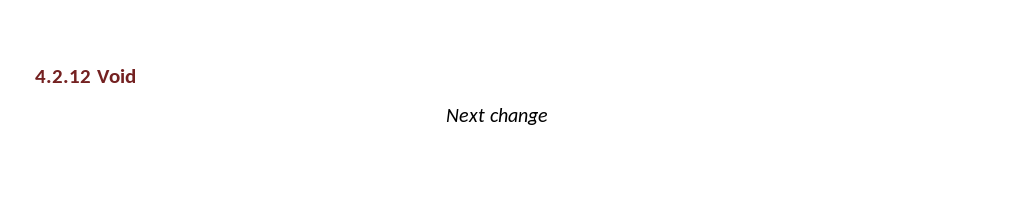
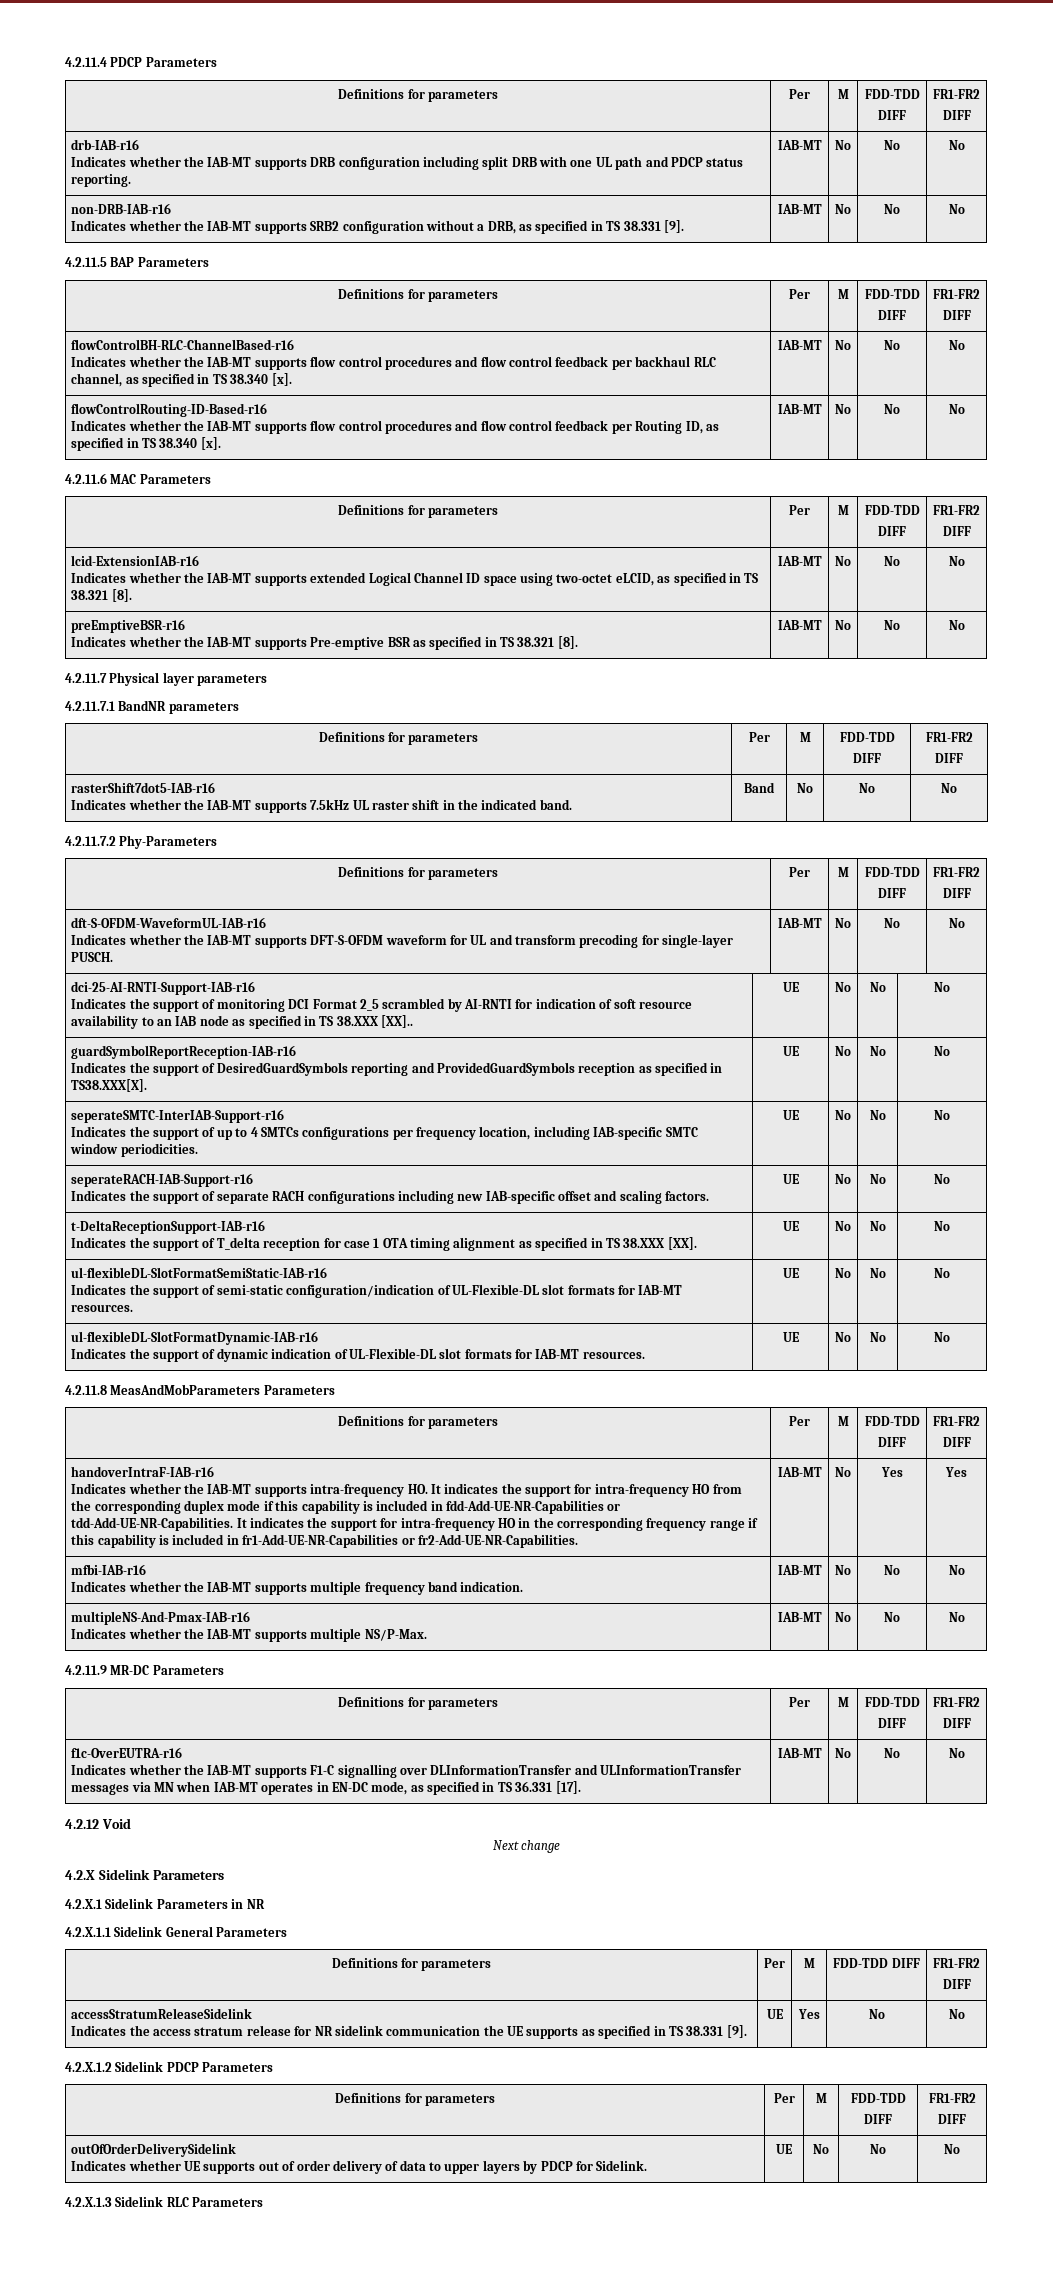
+ 4.2.11.4 PDCP Parameters
+ Definitions for parameters | Per | M | FDD-TDD
+ DIFF | FR1-FR2
+ DIFF
+ drb-IAB-r16
+ Indicates whether the IAB-MT supports DRB configuration including split DRB with one UL path and PDCP status reporting. | IAB-MT | No | No | No
+ non-DRB-IAB-r16
+ Indicates whether the IAB-MT supports SRB2 configuration without a DRB, as specified in TS 38.331 [9]. | IAB-MT | No | No | No
+ 4.2.11.5 BAP Parameters
+ Definitions for parameters | Per | M | FDD-TDD
+ DIFF | FR1-FR2
+ DIFF
+ flowControlBH-RLC-ChannelBased-r16
+ Indicates whether the IAB-MT supports flow control procedures and flow control feedback per backhaul RLC channel, as specified in TS 38.340 [x]. | IAB-MT | No | No | No
+ flowControlRouting-ID-Based-r16
+ Indicates whether the IAB-MT supports flow control procedures and flow control feedback per Routing ID, as specified in TS 38.340 [x]. | IAB-MT | No | No | No
+ 4.2.11.6 MAC Parameters
+ Definitions for parameters | Per | M | FDD-TDD
+ DIFF | FR1-FR2
+ DIFF
+ lcid-ExtensionIAB-r16
+ Indicates whether the IAB-MT supports extended Logical Channel ID space using two-octet eLCID, as specified in TS 38.321 [8]. | IAB-MT | No | No | No
+ preEmptiveBSR-r16
+ Indicates whether the IAB-MT supports Pre-emptive BSR as specified in TS 38.321 [8]. | IAB-MT | No | No | No
+ 4.2.11.7 Physical layer parameters
+ 4.2.11.7.1 BandNR parameters
+ Definitions for parameters | Per | M | FDD-TDD
+ DIFF | FR1-FR2
+ DIFF
+ rasterShift7dot5-IAB-r16
+ Indicates whether the IAB-MT supports 7.5kHz UL raster shift in the indicated band. | Band | No | No | No
+ 4.2.11.7.2 Phy-Parameters
+ Definitions for parameters | Per | M | FDD-TDD
+ DIFF | FR1-FR2
+ DIFF
+ dft-S-OFDM-WaveformUL-IAB-r16
+ Indicates whether the IAB-MT supports DFT-S-OFDM waveform for UL and transform precoding for single-layer PUSCH. | IAB-MT | No | No | No
+ dci-25-AI-RNTI-Support-IAB-r16
+ Indicates the support of monitoring DCI Format 2_5 scrambled by AI-RNTI for indication of soft resource availability to an IAB node as specified in TS 38.XXX [XX].. | UE | No | No | No
+ guardSymbolReportReception-IAB-r16
+ Indicates the support of DesiredGuardSymbols reporting and ProvidedGuardSymbols reception as specified in TS38.XXX[X]. | UE | No | No | No
+ seperateSMTC-InterIAB-Support-r16
+ Indicates the support of up to 4 SMTCs configurations per frequency location, including IAB-specific SMTC window periodicities. | UE | No | No | No
+ seperateRACH-IAB-Support-r16
+ Indicates the support of separate RACH configurations including new IAB-specific offset and scaling factors. | UE | No | No | No
+ t-DeltaReceptionSupport-IAB-r16
+ Indicates the support of T_delta reception for case 1 OTA timing alignment as specified in TS 38.XXX [XX]. | UE | No | No | No
+ ul-flexibleDL-SlotFormatSemiStatic-IAB-r16
+ Indicates the support of semi-static configuration/indication of UL-Flexible-DL slot formats for IAB-MT resources. | UE | No | No | No
+ ul-flexibleDL-SlotFormatDynamic-IAB-r16
+ Indicates the support of dynamic indication of UL-Flexible-DL slot formats for IAB-MT resources. | UE | No | No | No
+ 4.2.11.8 MeasAndMobParameters Parameters
+ Definitions for parameters | Per | M | FDD-TDD
+ DIFF | FR1-FR2
+ DIFF
+ handoverIntraF-IAB-r16
+ Indicates whether the IAB-MT supports intra-frequency HO. It indicates the support for intra-frequency HO from the corresponding duplex mode if this capability is included in fdd-Add-UE-NR-Capabilities or tdd-Add-UE-NR-Capabilities. It indicates the support for intra-frequency HO in the corresponding frequency range if this capability is included in fr1-Add-UE-NR-Capabilities or fr2-Add-UE-NR-Capabilities. | IAB-MT | No | Yes | Yes
+ mfbi-IAB-r16
+ Indicates whether the IAB-MT supports multiple frequency band indication. | IAB-MT | No | No | No
+ multipleNS-And-Pmax-IAB-r16
+ Indicates whether the IAB-MT supports multiple NS/P-Max. | IAB-MT | No | No | No
+ 4.2.11.9 MR-DC Parameters
+ Definitions for parameters | Per | M | FDD-TDD
+ DIFF | FR1-FR2
+ DIFF
+ f1c-OverEUTRA-r16
+ Indicates whether the IAB-MT supports F1-C signalling over DLInformationTransfer and ULInformationTransfer messages via MN when IAB-MT operates in EN-DC mode, as specified in TS 36.331 [17]. | IAB-MT | No | No | No
  4.2.12 Void
  Next change
+ 4.2.X Sidelink Parameters
+ 4.2.X.1 Sidelink Parameters in NR
+ 4.2.X.1.1 Sidelink General Parameters
+ Definitions for parameters | Per | M | FDD-TDD DIFF | FR1-FR2
+ DIFF
+ accessStratumReleaseSidelink
+ Indicates the access stratum release for NR sidelink communication the UE supports as specified in TS 38.331 [9]. | UE | Yes | No | No
+ 4.2.X.1.2 Sidelink PDCP Parameters
+ Definitions for parameters | Per | M | FDD-TDD
+ DIFF | FR1-FR2
+ DIFF
+ outOfOrderDeliverySidelink
+ Indicates whether UE supports out of order delivery of data to upper layers by PDCP for Sidelink. | UE | No | No | No
+ 4.2.X.1.3 Sidelink RLC Parameters

